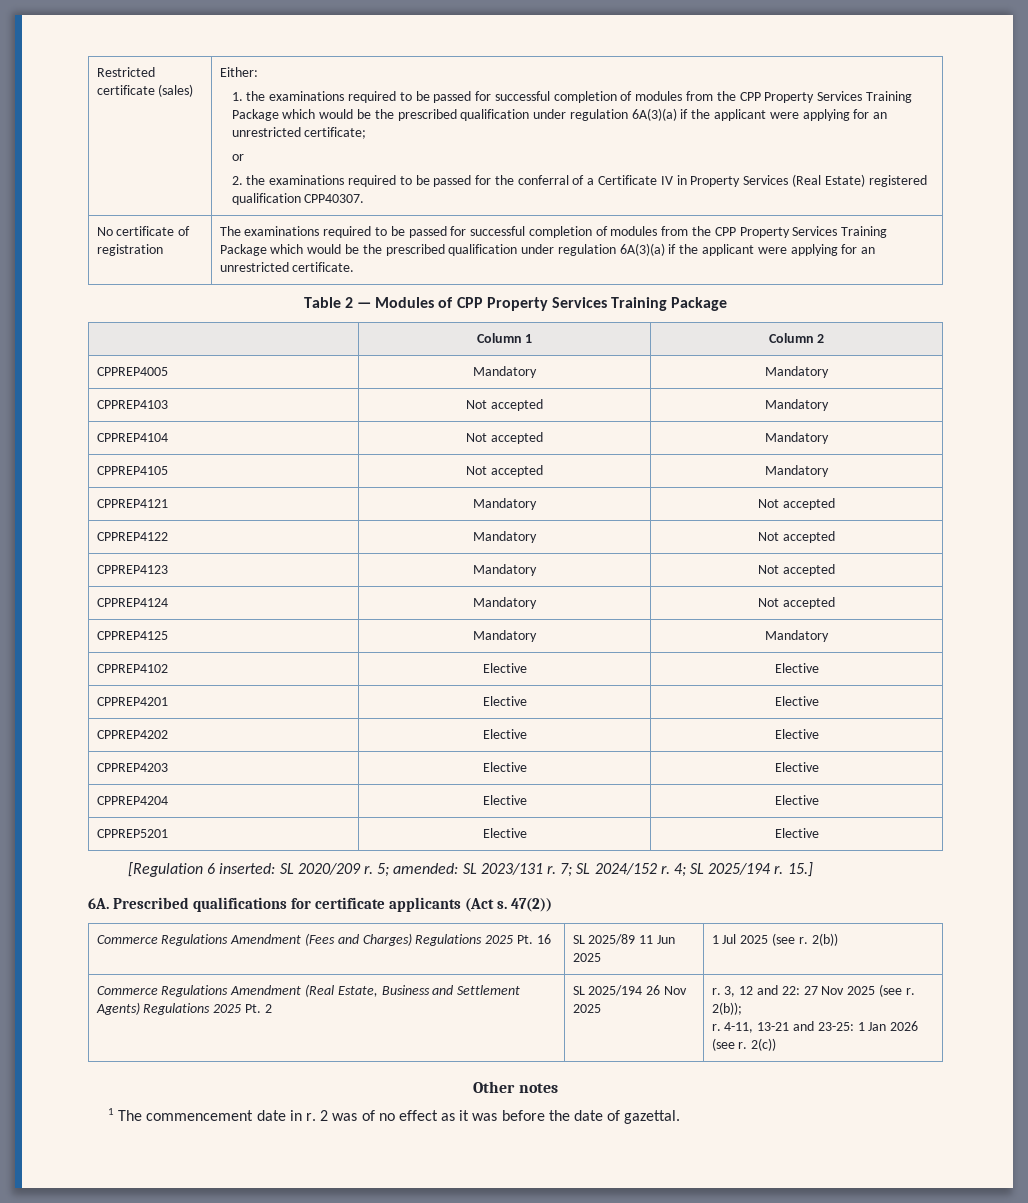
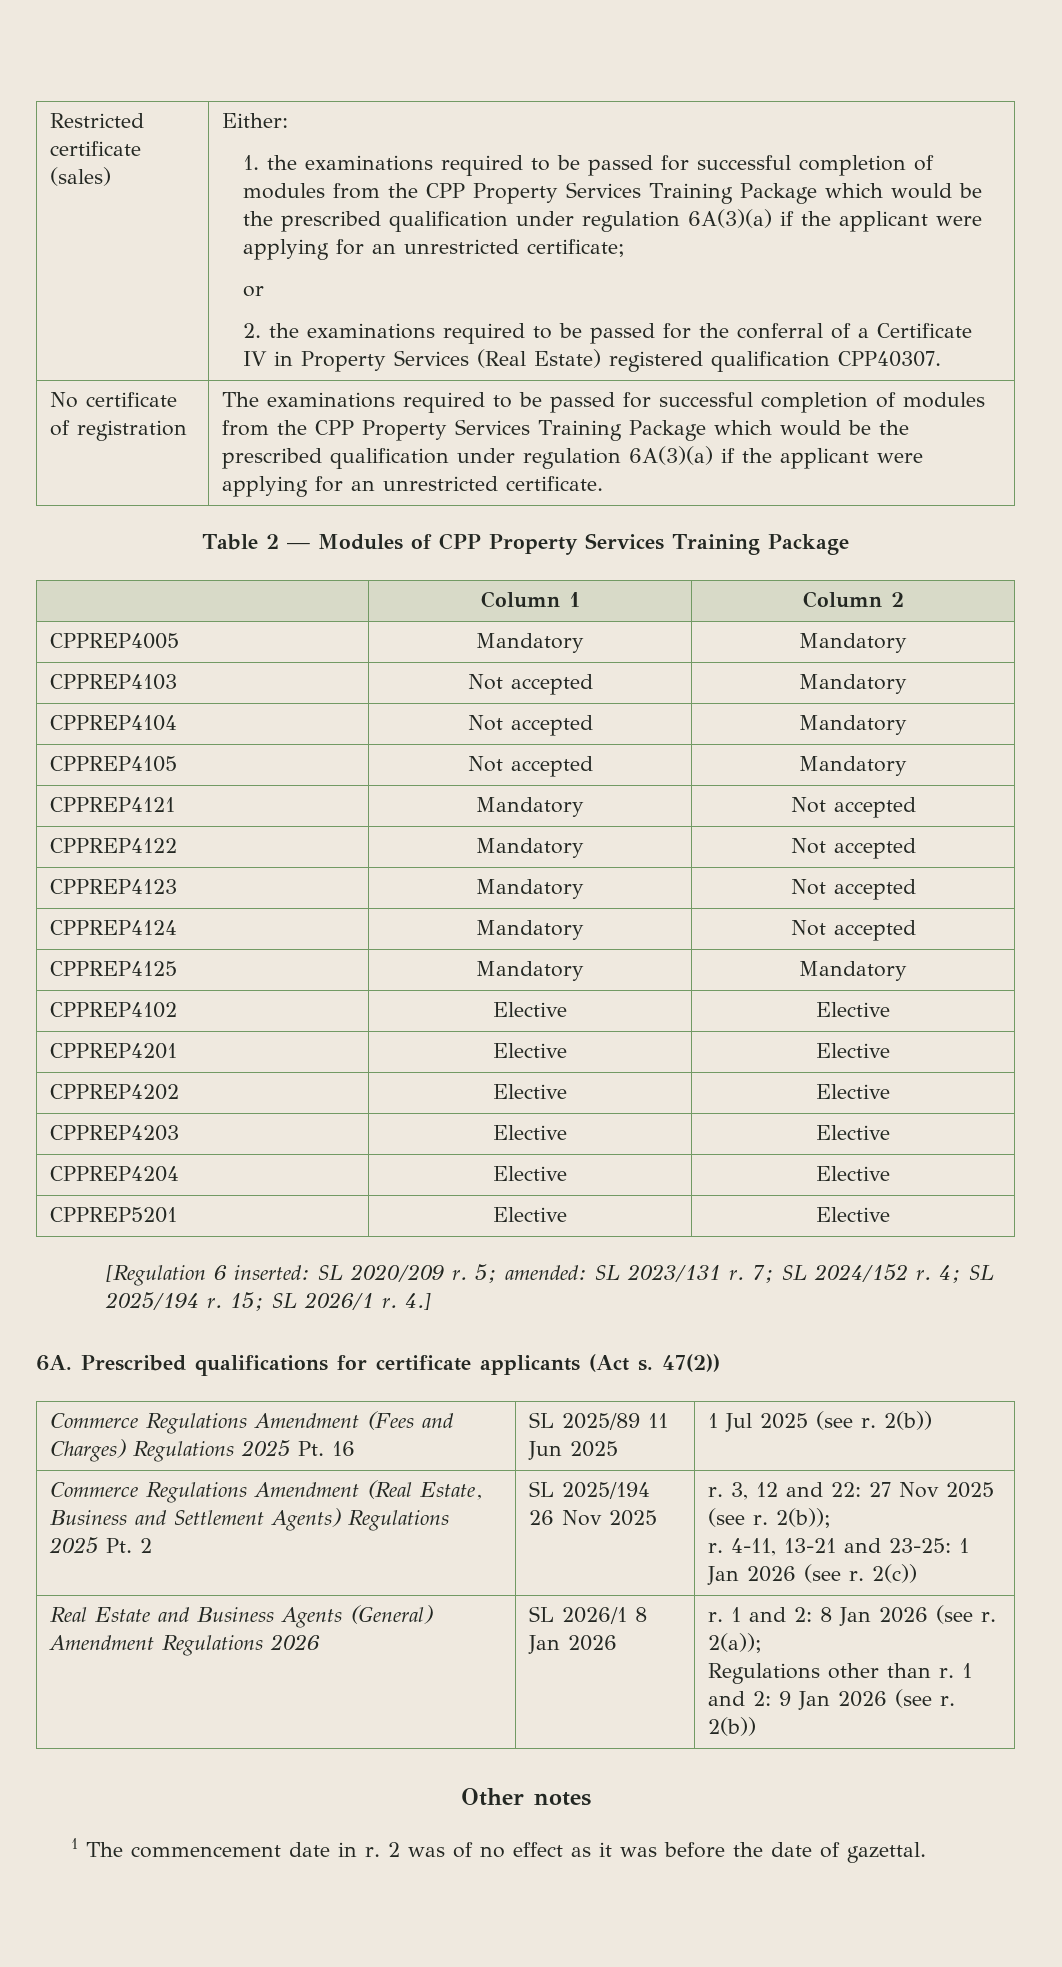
- 15.]
+ 15; SL 2026/1 r. 4.]
+ Real Estate and Business Agents (General) Amendment Regulations 2026 | SL 2026/1 8 Jan 2026 | r. 1 and 2: 8 Jan 2026 (see r. 2(a));
+ Regulations other than r. 1 and 2: 9 Jan 2026 (see r. 2(b))

